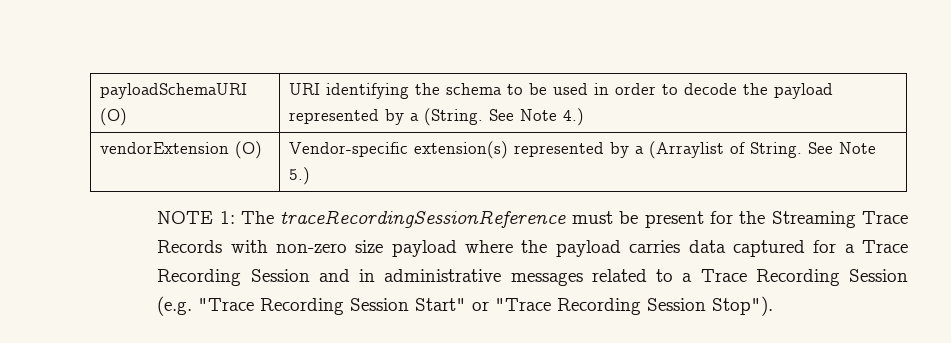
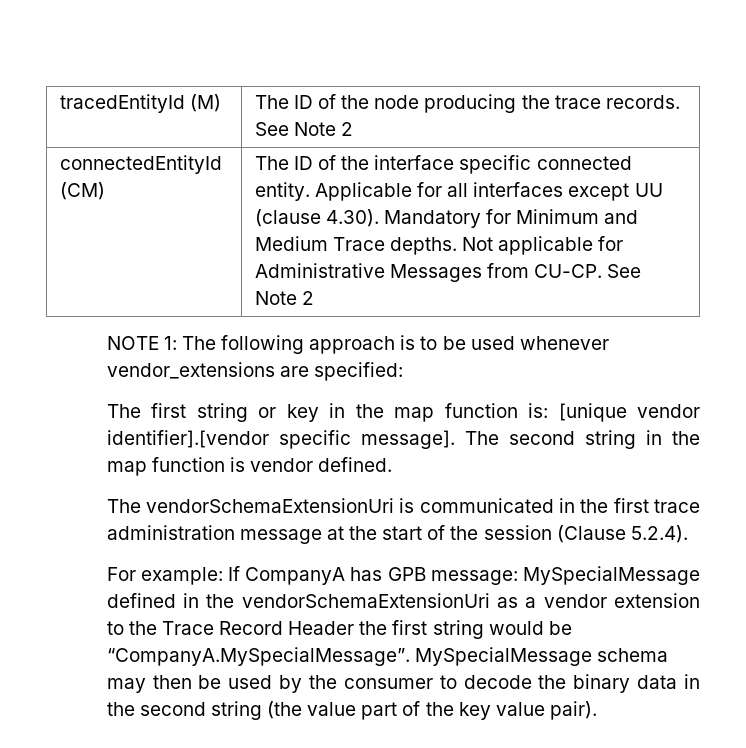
- payloadSchemaURI (O) | URI identifying the schema to be used in order to decode the payload represented by a (String. See Note 4.)
- vendorExtension (O) | Vendor-specific extension(s) represented by a (Arraylist of String. See Note 5.)
+ tracedEntityId (M) | The ID of the node producing the trace records. See Note 2
+ connectedEntityId (CM) | The ID of the interface specific connected entity. Applicable for all interfaces except UU (clause 4.30). Mandatory for Minimum and Medium Trace depths. Not applicable for Administrative Messages from CU-CP. See Note 2
- NOTE 1: The traceRecordingSessionReference must be present for the Streaming Trace Records with non-zero size payload where the payload carries data captured for a Trace Recording Session and in administrative messages related to a Trace Recording Session (e.g. "Trace Recording Session Start" or "Trace Recording Session Stop").
+ NOTE 1: The following approach is to be used whenever vendor_extensions are specified:
+ The first string or key in the map function is: [unique vendor identifier].[vendor specific message]. The second string in the map function is vendor defined.
+ The vendorSchemaExtensionUri is communicated in the first trace administration message at the start of the session (Clause 5.2.4).
+ For example: If CompanyA has GPB message: MySpecialMessage defined in the vendorSchemaExtensionUri as a vendor extension to the Trace Record Header the first string would be “CompanyA.MySpecialMessage”. MySpecialMessage schema may then be used by the consumer to decode the binary data in the second string (the value part of the key value pair).

